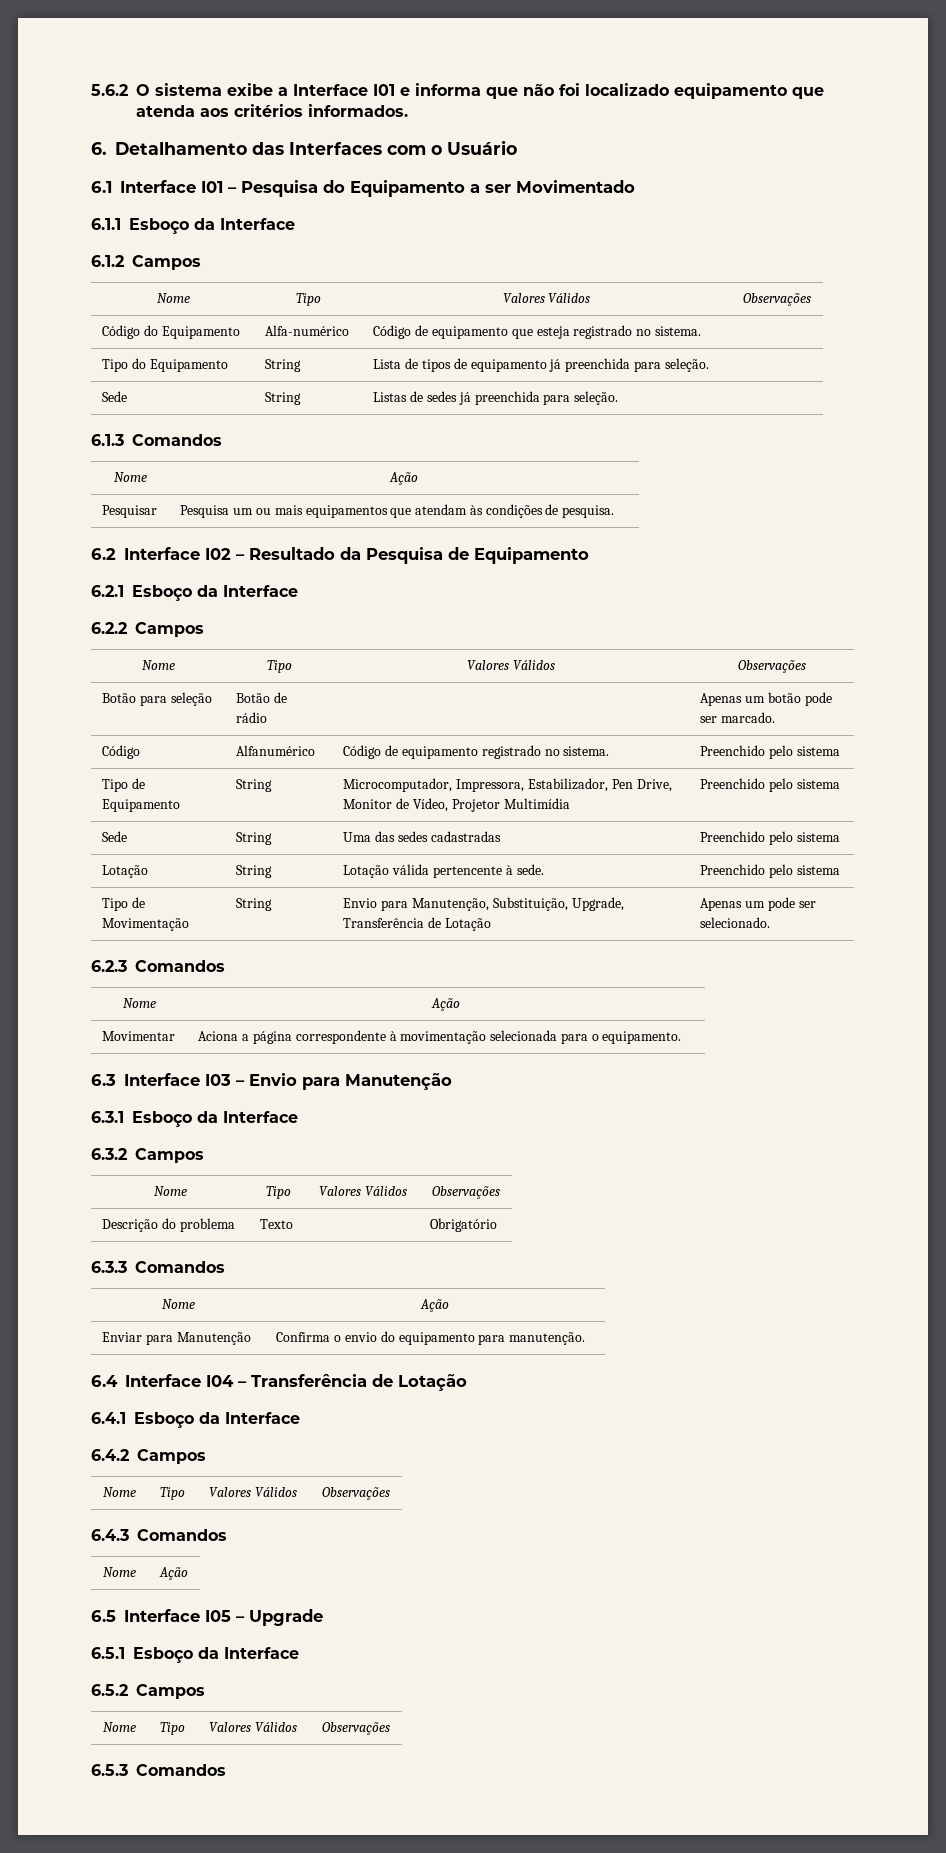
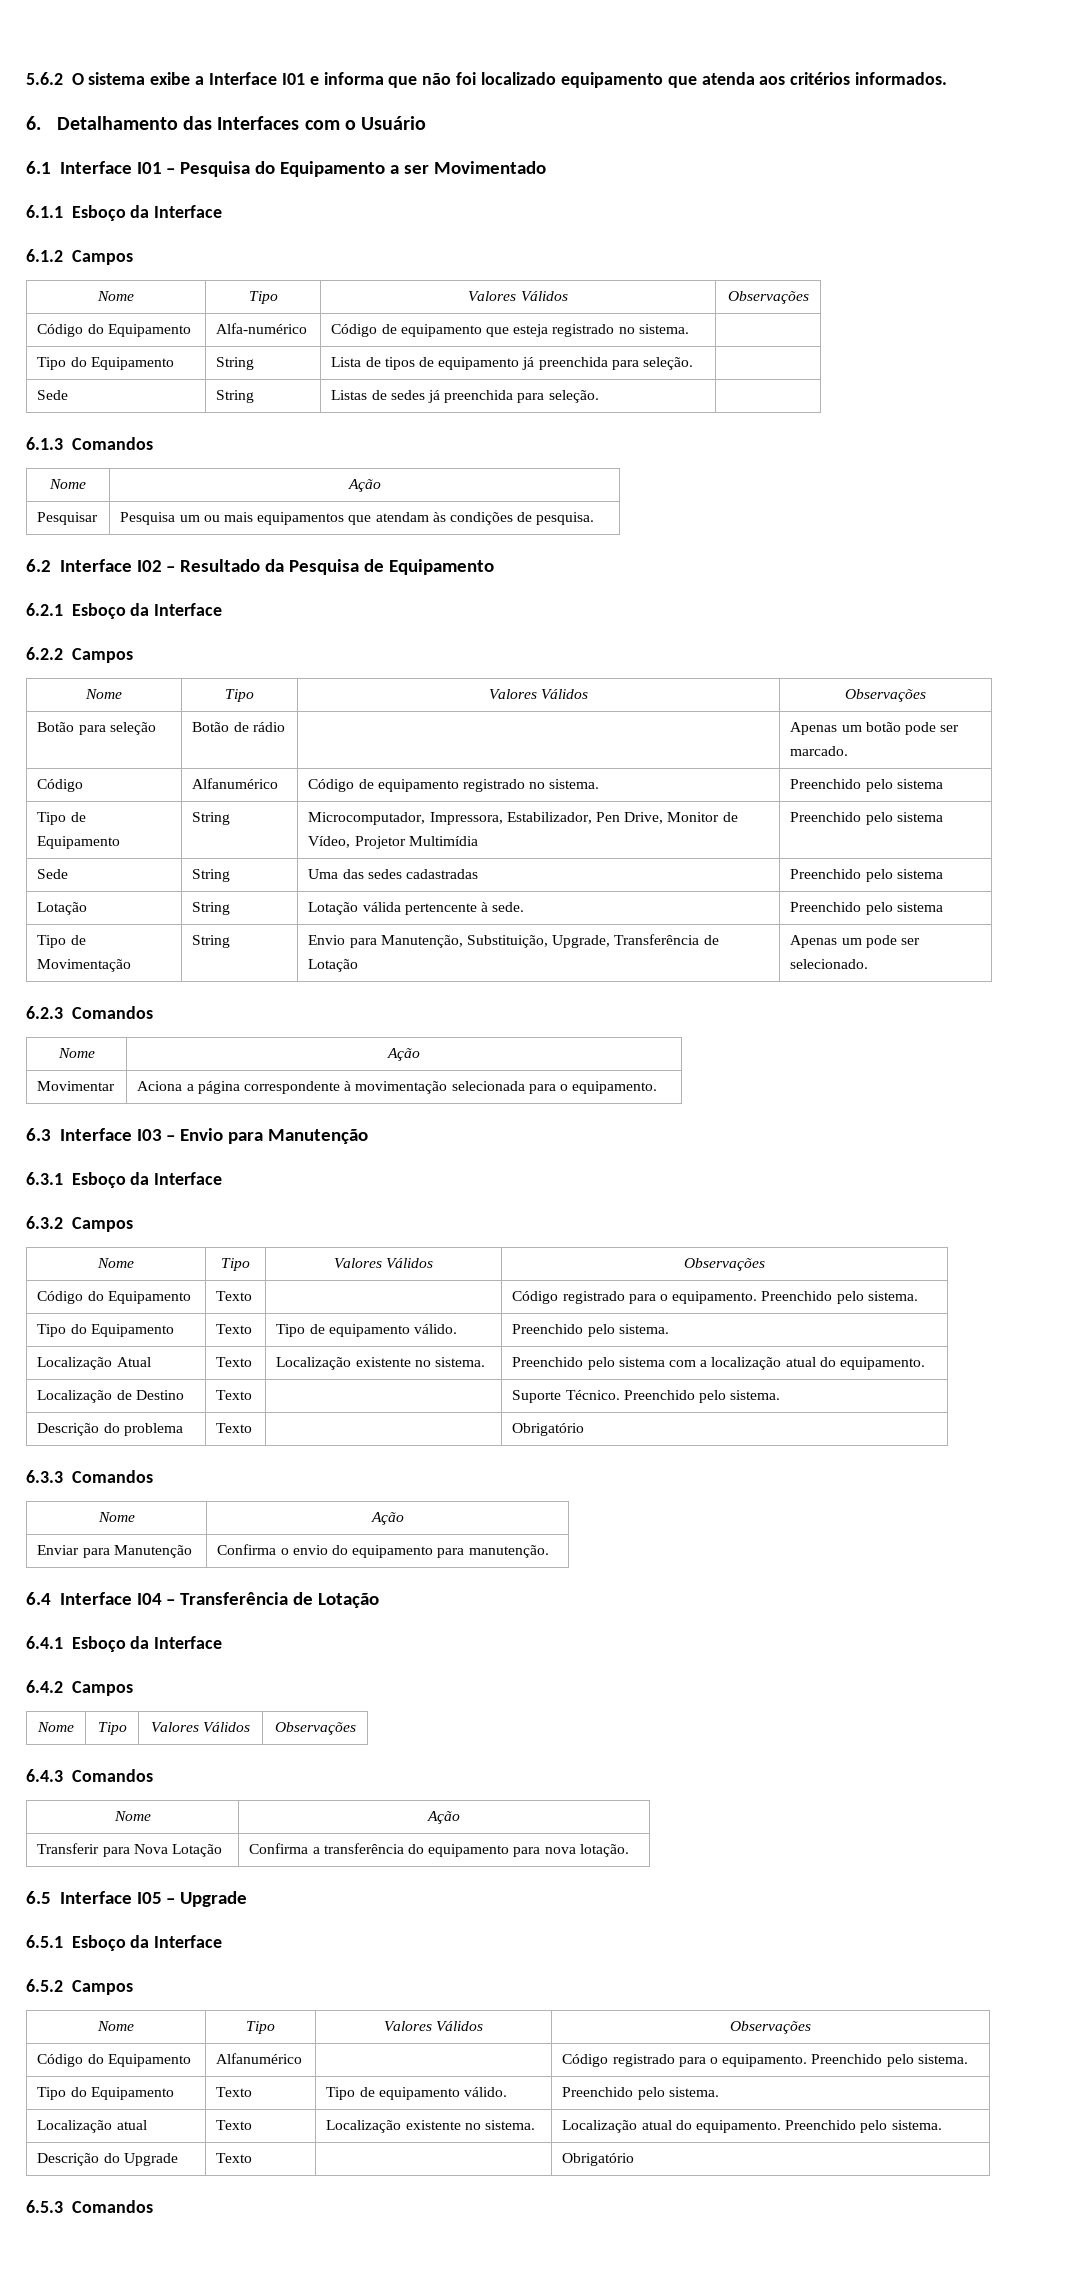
+ Código do Equipamento | Texto | | Código registrado para o equipamento. Preenchido pelo sistema.
+ Tipo do Equipamento | Texto | Tipo de equipamento válido. | Preenchido pelo sistema.
+ Localização Atual | Texto | Localização existente no sistema. | Preenchido pelo sistema com a localização atual do equipamento.
+ Localização de Destino | Texto | | Suporte Técnico. Preenchido pelo sistema.
+ Transferir para Nova Lotação | Confirma a transferência do equipamento para nova lotação.
+ Código do Equipamento | Alfanumérico | | Código registrado para o equipamento. Preenchido pelo sistema.
+ Tipo do Equipamento | Texto | Tipo de equipamento válido. | Preenchido pelo sistema.
+ Localização atual | Texto | Localização existente no sistema. | Localização atual do equipamento. Preenchido pelo sistema.
+ Descrição do Upgrade | Texto | | Obrigatório

